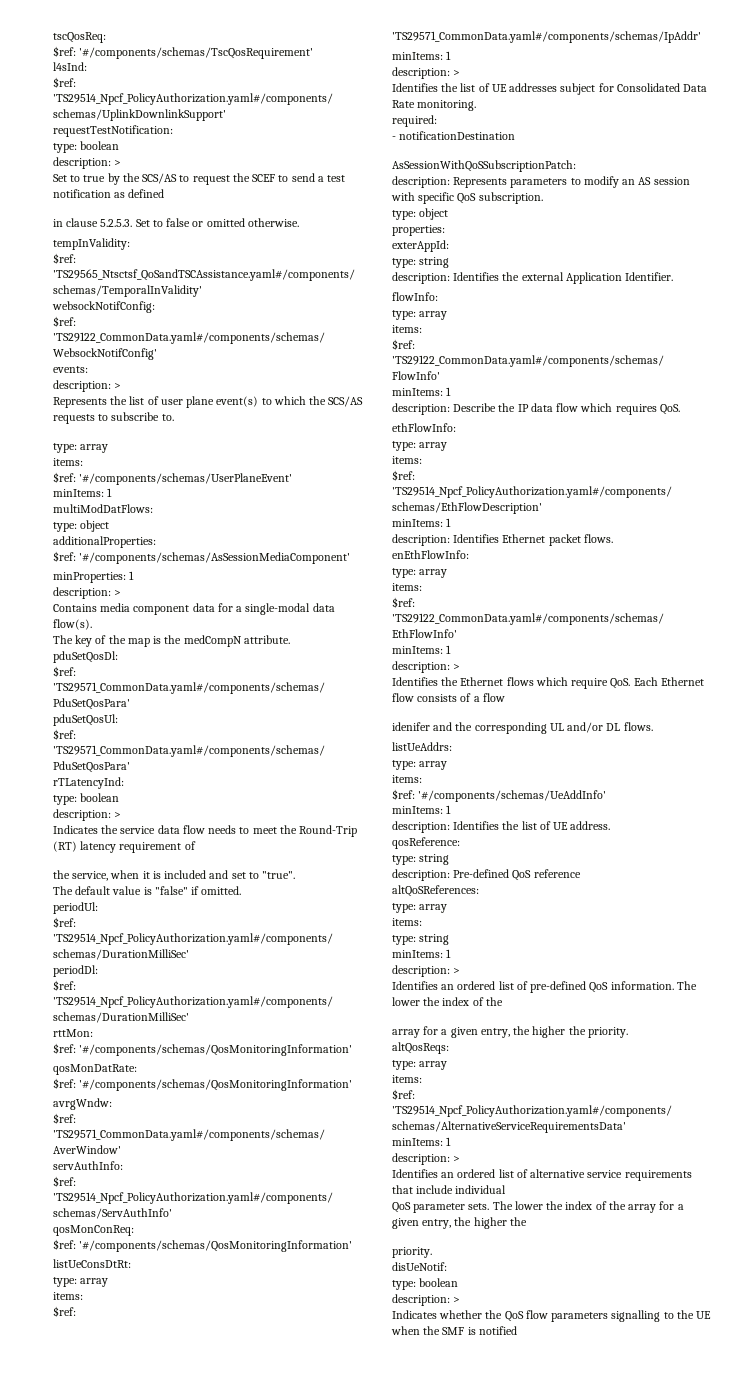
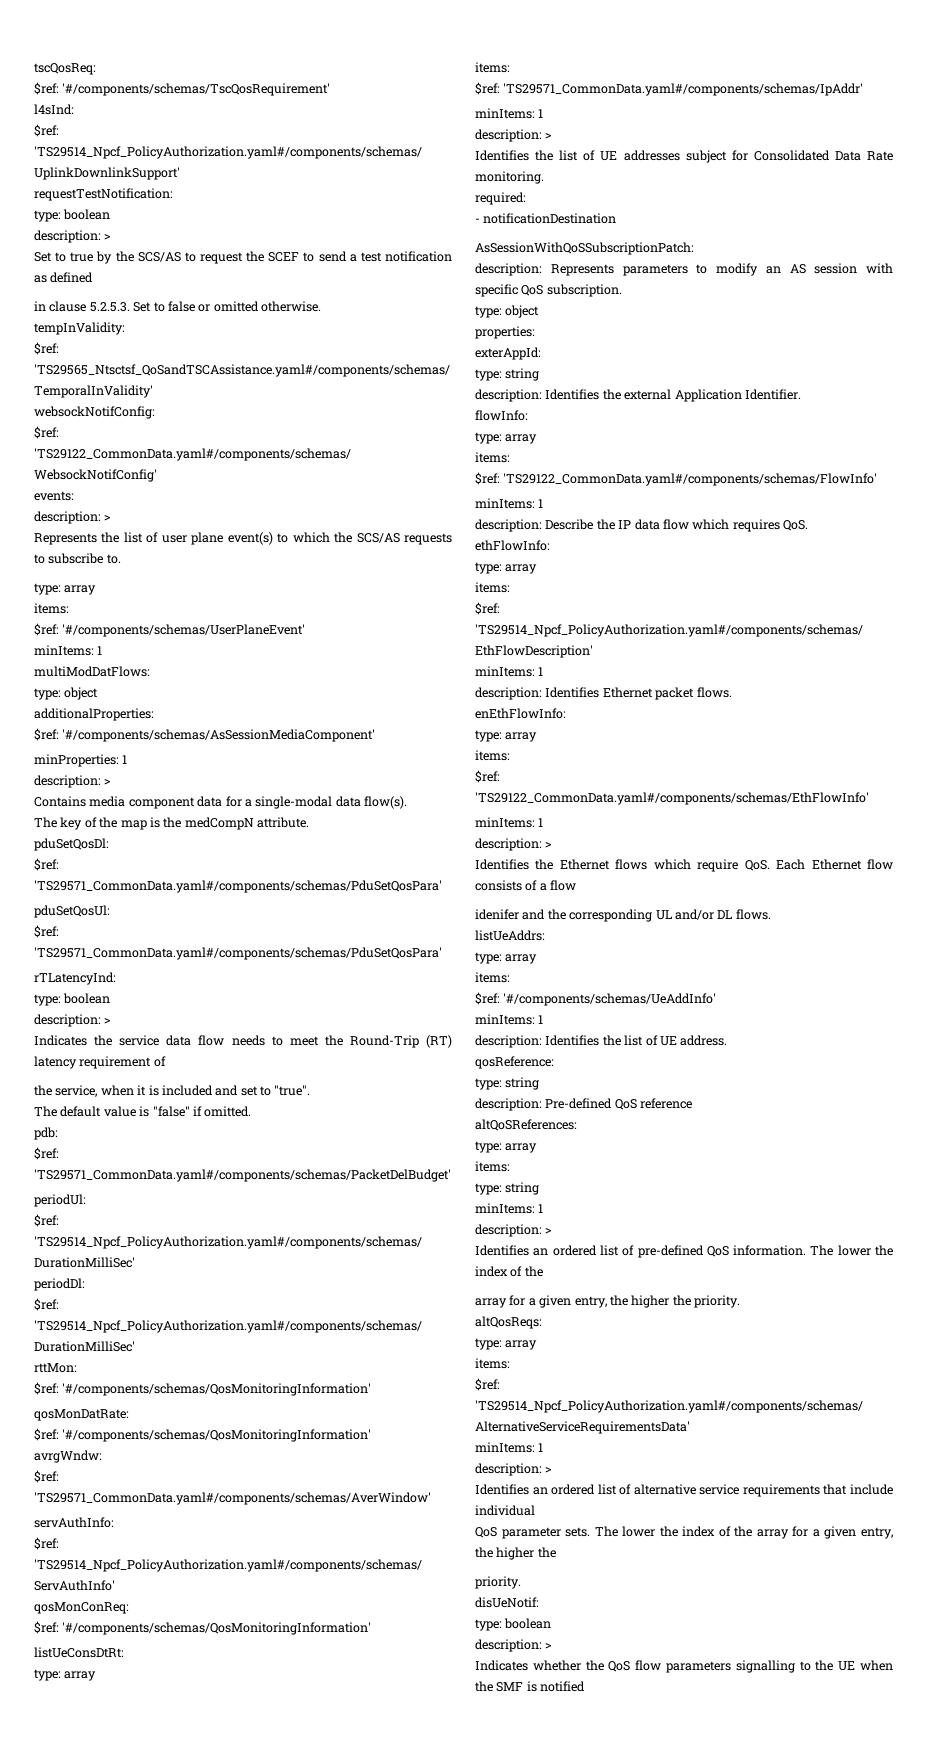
+ pdb:
+ $ref: 'TS29571_CommonData.yaml#/components/schemas/PacketDelBudget'

